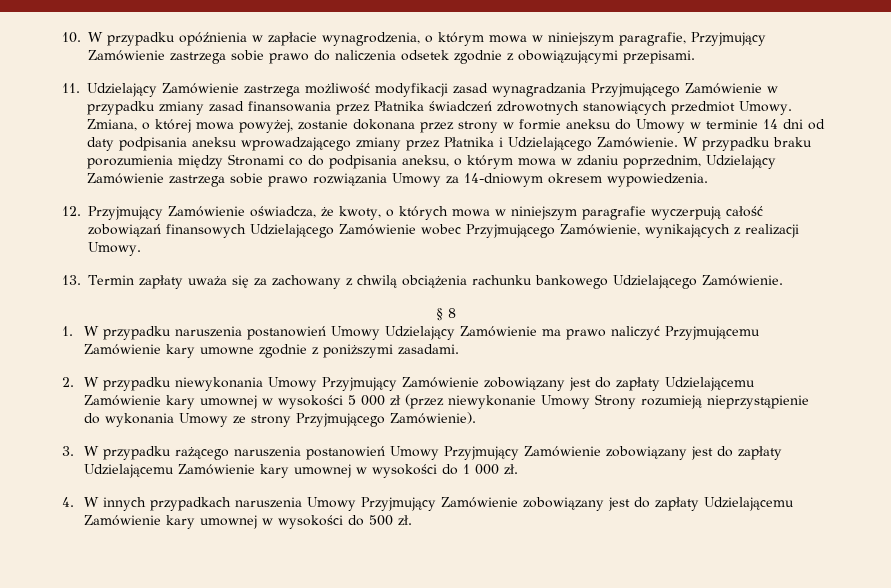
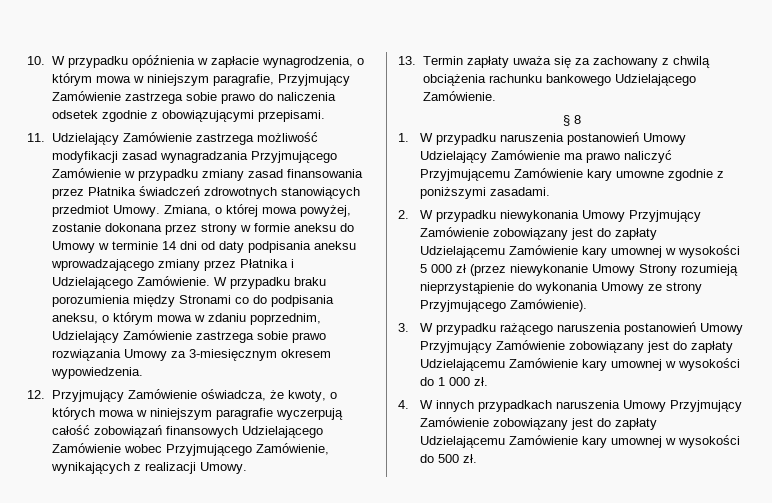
- W przypadku braku porozumienia między Stronami co do podpisania aneksu, o którym mowa w zdaniu poprzednim, Udzielający Zamówienie zastrzega sobie prawo rozwiązania Umowy za 14-dniowym okresem wypowiedzenia.
+ W przypadku braku porozumienia między Stronami co do podpisania aneksu, o którym mowa w zdaniu poprzednim, Udzielający Zamówienie zastrzega sobie prawo rozwiązania Umowy za 3-miesięcznym okresem wypowiedzenia.

